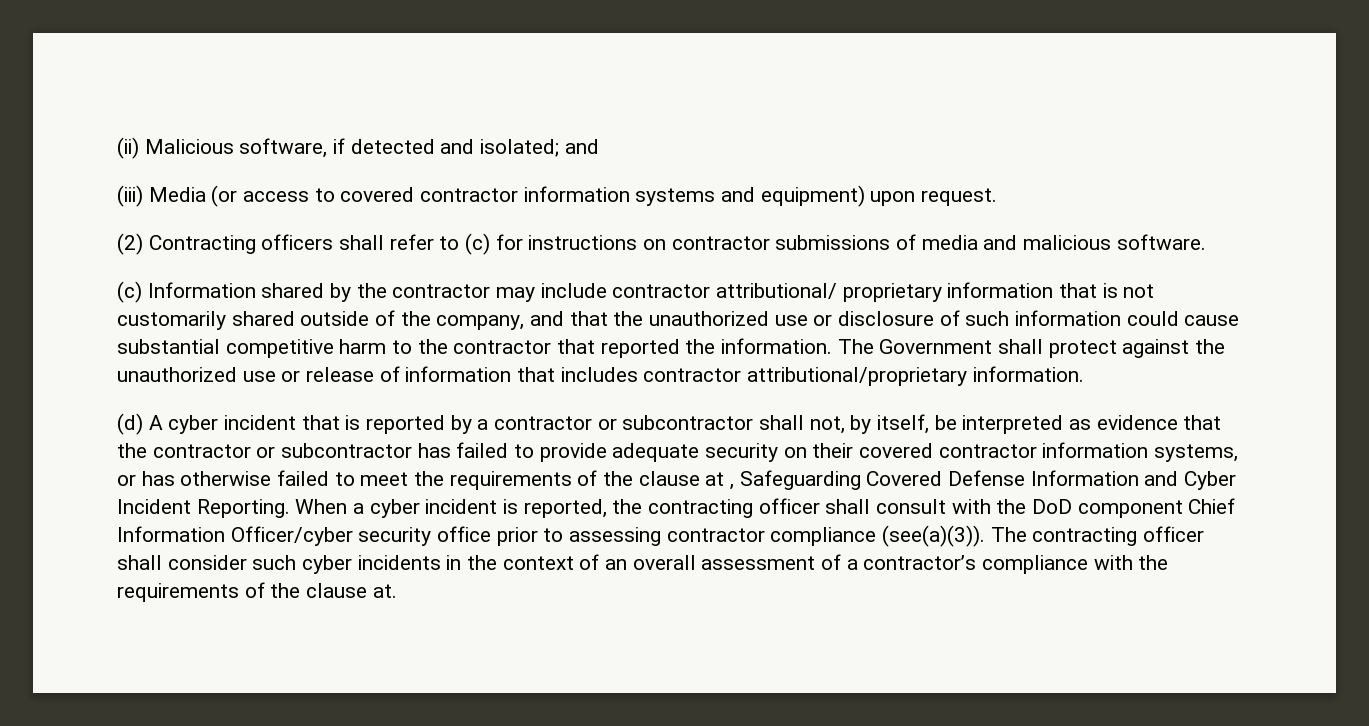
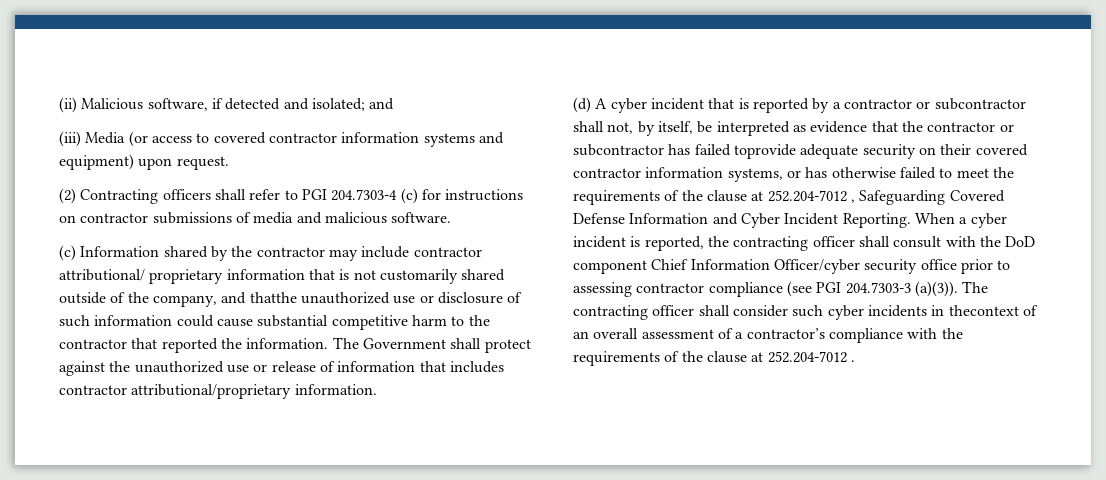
- (2) Contracting officers shall refer to (c) for instructions on contractor submissions of media and malicious software.
+ (2) Contracting officers shall refer to PGI 204.7303-4 (c) for instructions on contractor submissions of media and malicious software.
- (c) Information shared by the contractor may include contractor attributional/ proprietary information that is not customarily shared outside of the company, and that the unauthorized use or disclosure of such information could cause substantial competitive harm to the contractor that reported the information.
+ (c) Information shared by the contractor may include contractor attributional/ proprietary information that is not customarily shared outside of the company, and thatthe unauthorized use or disclosure of such information could cause substantial competitive harm to the contractor that reported the information.
- (d) A cyber incident that is reported by a contractor or subcontractor shall not, by itself, be interpreted as evidence that the contractor or subcontractor has failed to provide adequate security on their covered contractor information systems, or has otherwise failed to meet the requirements of the clause at , Safeguarding Covered Defense Information and Cyber Incident Reporting.
+ (d) A cyber incident that is reported by a contractor or subcontractor shall not, by itself, be interpreted as evidence that the contractor or subcontractor has failed toprovide adequate security on their covered contractor information systems, or has otherwise failed to meet the requirements of the clause at 252.204-7012 , Safeguarding Covered Defense Information and Cyber Incident Reporting.
- When a cyber incident is reported, the contracting officer shall consult with the DoD component Chief Information Officer/cyber security office prior to assessing contractor compliance (see(a)(3)).
+ When a cyber incident is reported, the contracting officer shall consult with the DoD component Chief Information Officer/cyber security office prior to assessing contractor compliance (see PGI 204.7303-3 (a)(3)).
- The contracting officer shall consider such cyber incidents in the context of an overall assessment of a contractor’s compliance with the requirements of the clause at.
+ The contracting officer shall consider such cyber incidents in thecontext of an overall assessment of a contractor’s compliance with the requirements of the clause at 252.204-7012 .

